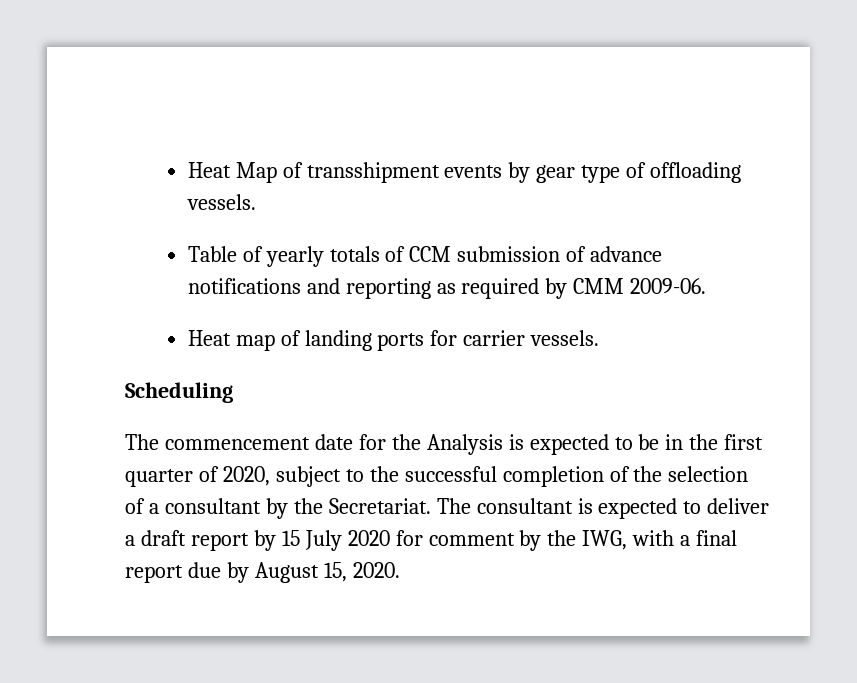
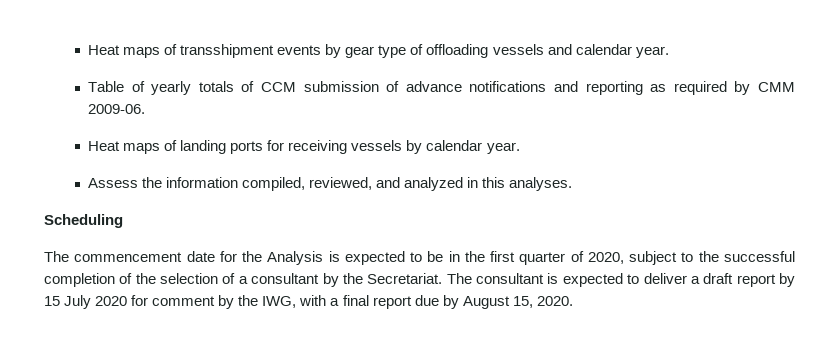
- Heat Map of transshipment events by gear type of offloading vessels.
+ Heat maps of transshipment events by gear type of offloading vessels and calendar year.
- Heat map of landing ports for carrier vessels.
+ Heat maps of landing ports for receiving vessels by calendar year.
+ Assess the information compiled, reviewed, and analyzed in this analyses.

